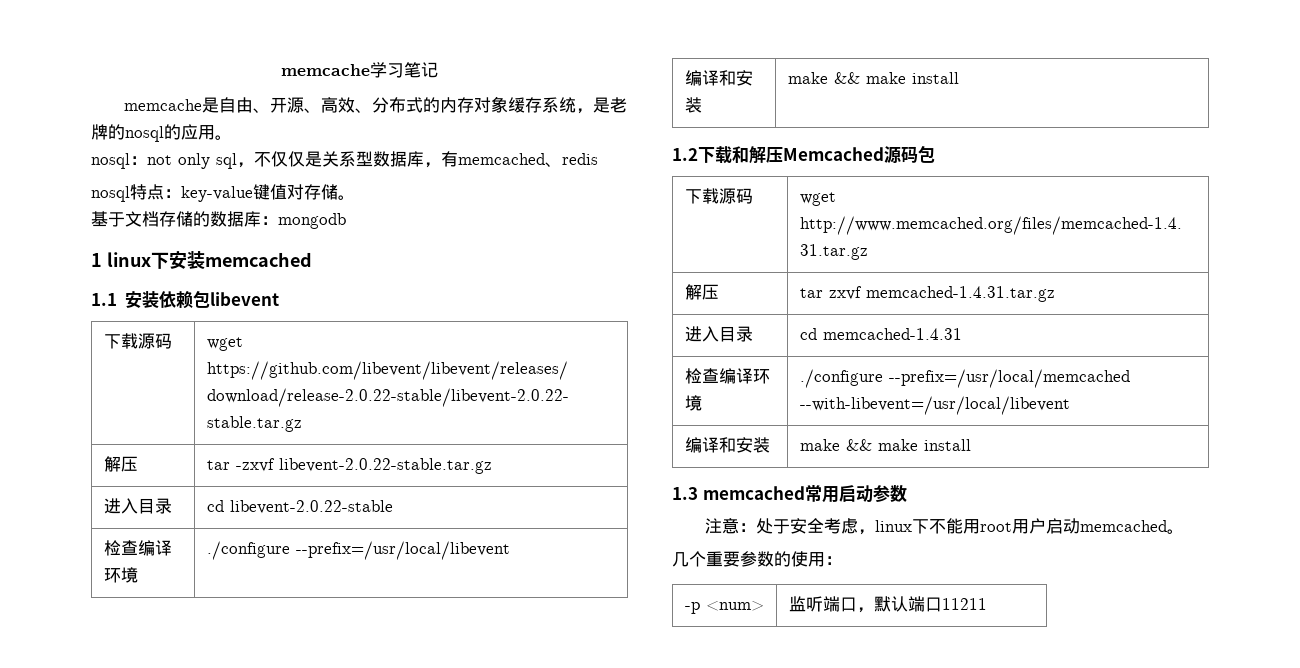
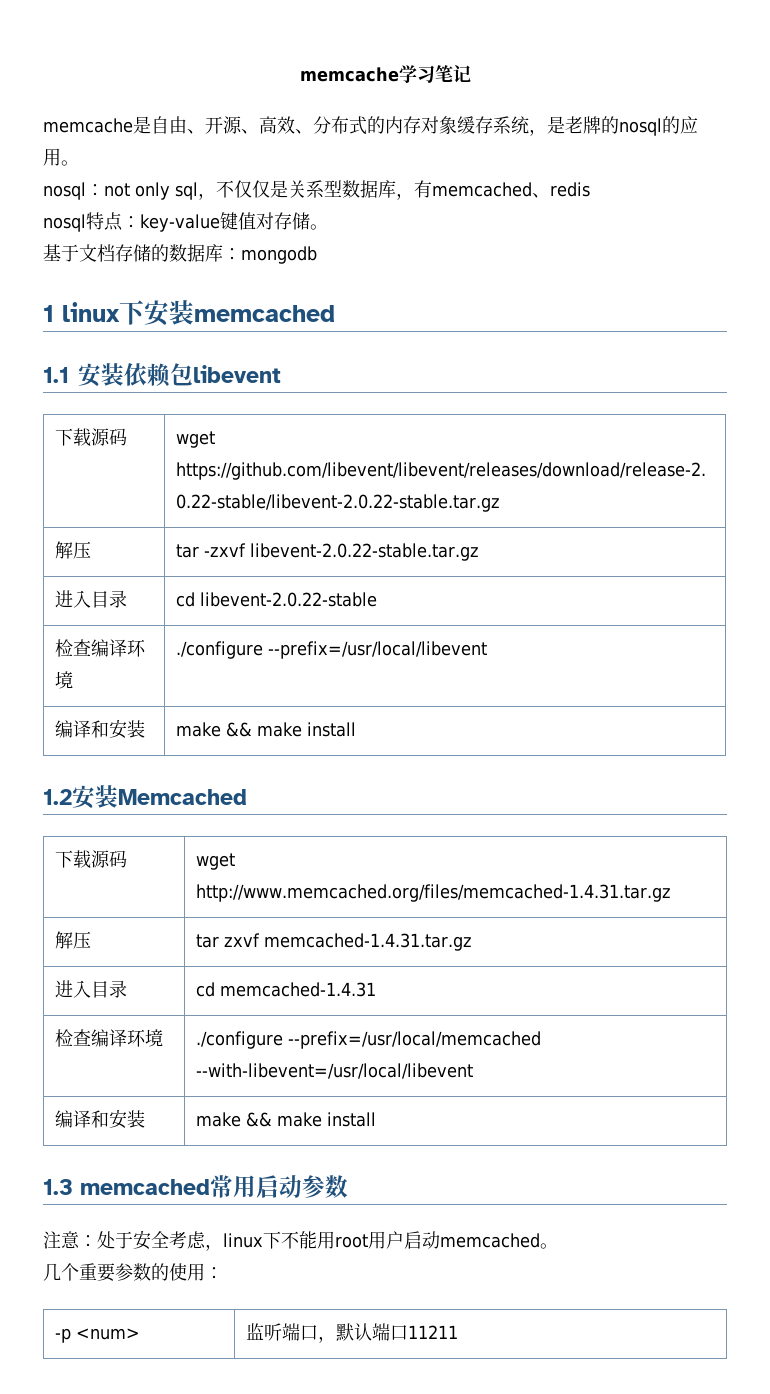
- 1.2下载和解压Memcached源码包
+ 1.2安装Memcached

